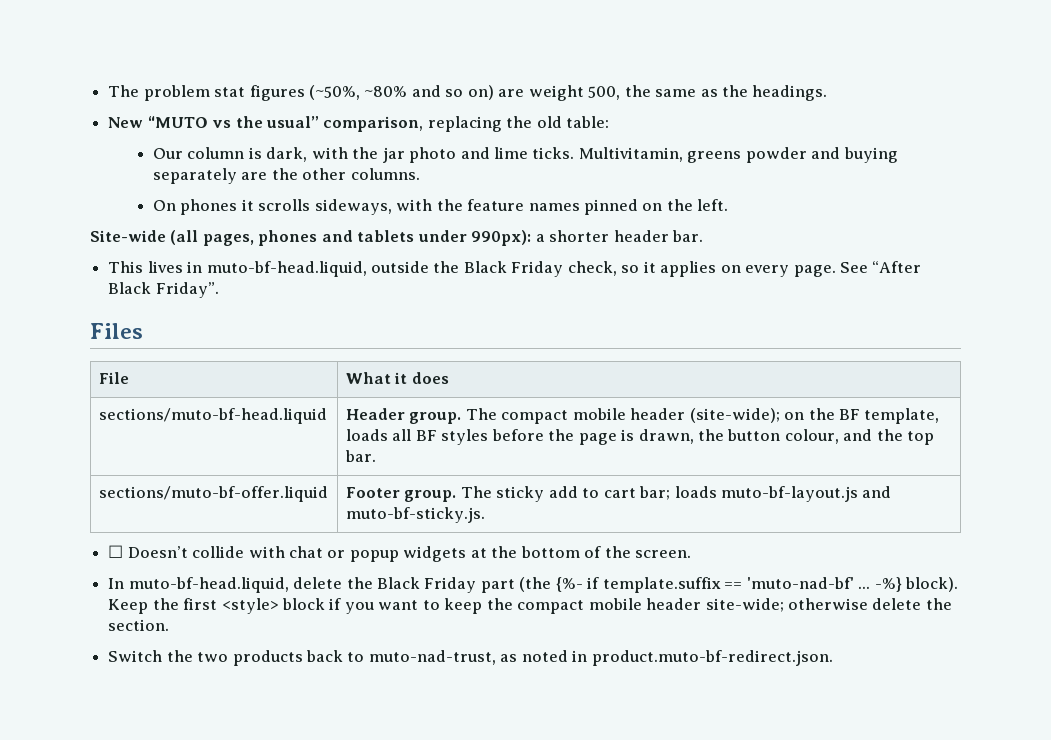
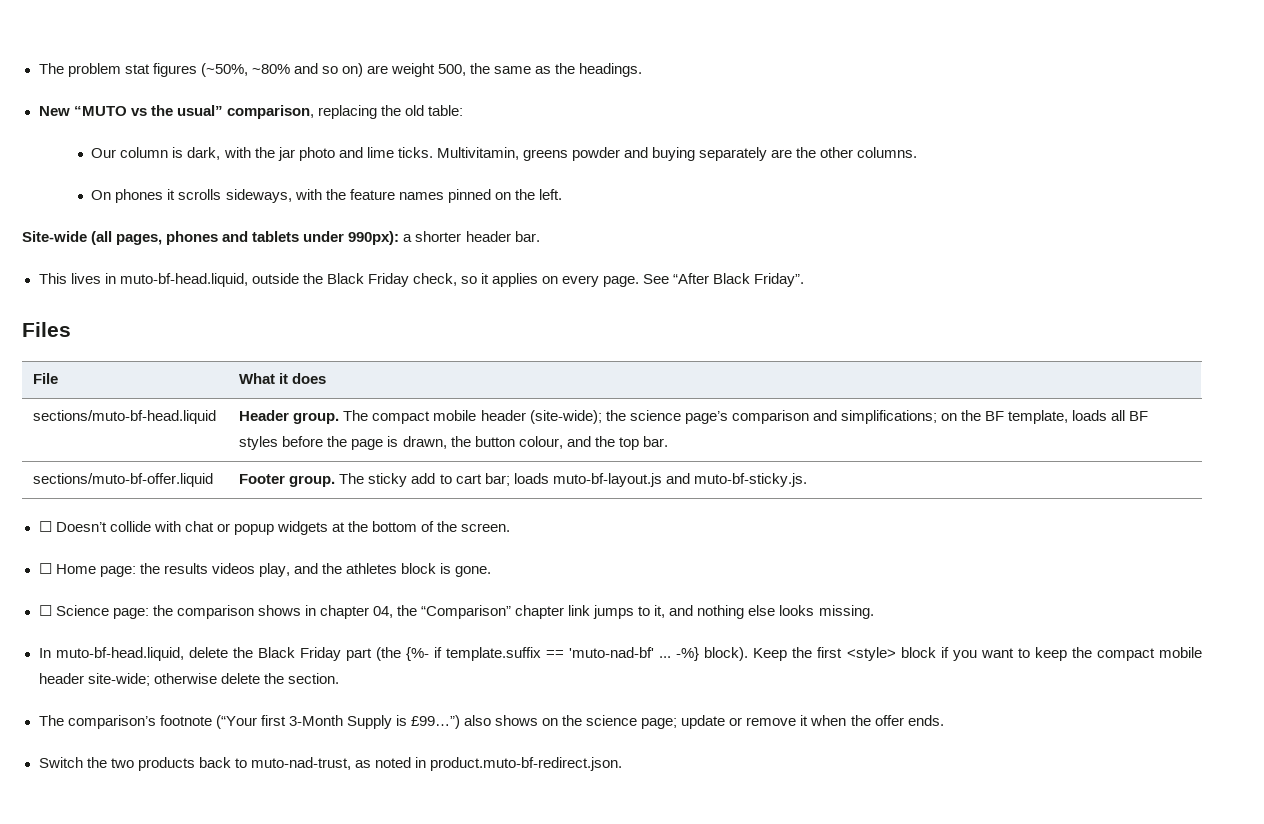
- sections/muto-bf-head.liquid | Header group. The compact mobile header (site-wide); on the BF template, loads all BF styles before the page is drawn, the button colour, and the top bar.
+ sections/muto-bf-head.liquid | Header group. The compact mobile header (site-wide); the science page’s comparison and simplifications; on the BF template, loads all BF styles before the page is drawn, the button colour, and the top bar.
+ ☐ Home page: the results videos play, and the athletes block is gone.
+ ☐ Science page: the comparison shows in chapter 04, the “Comparison” chapter link jumps to it, and nothing else looks missing.
+ The comparison’s footnote (“Your first 3-Month Supply is £99…”) also shows on the science page; update or remove it when the offer ends.

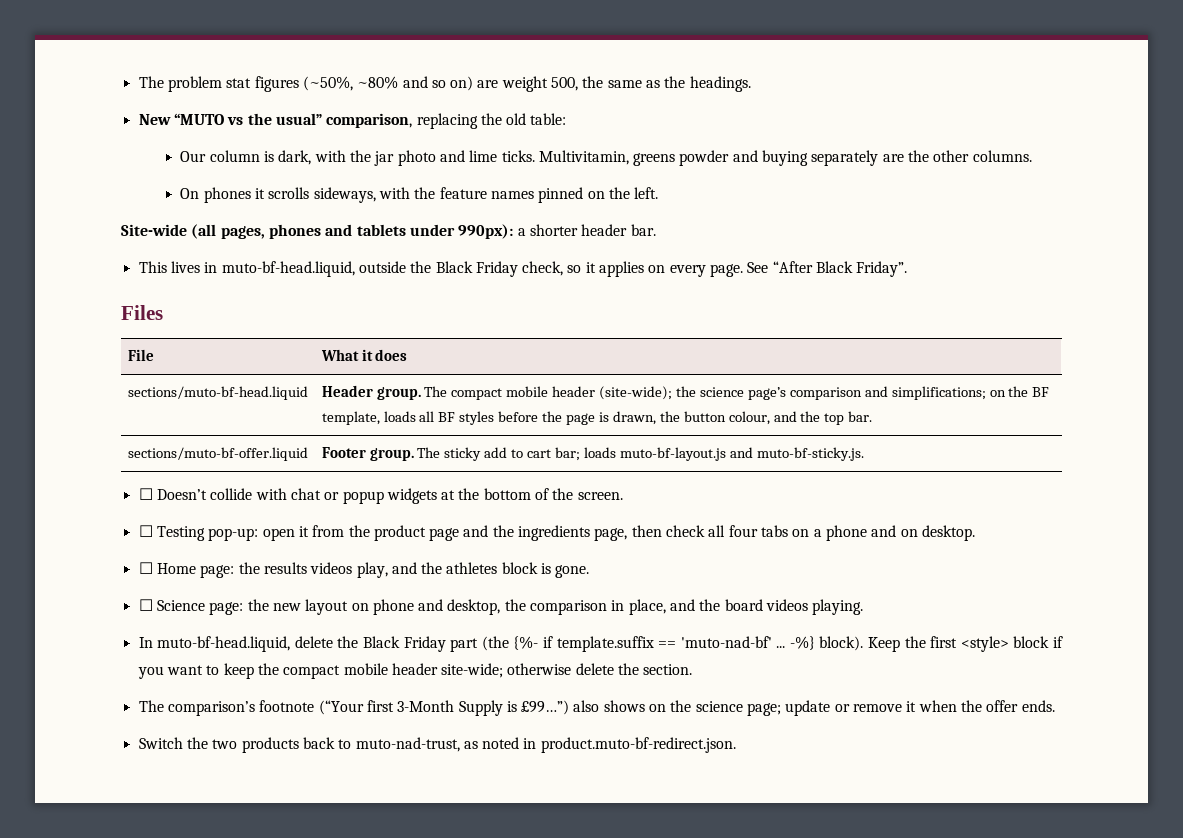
+ ☐ Testing pop-up: open it from the product page and the ingredients page, then check all four tabs on a phone and on desktop.
- ☐ Science page: the comparison shows in chapter 04, the “Comparison” chapter link jumps to it, and nothing else looks missing.
+ ☐ Science page: the new layout on phone and desktop, the comparison in place, and the board videos playing.

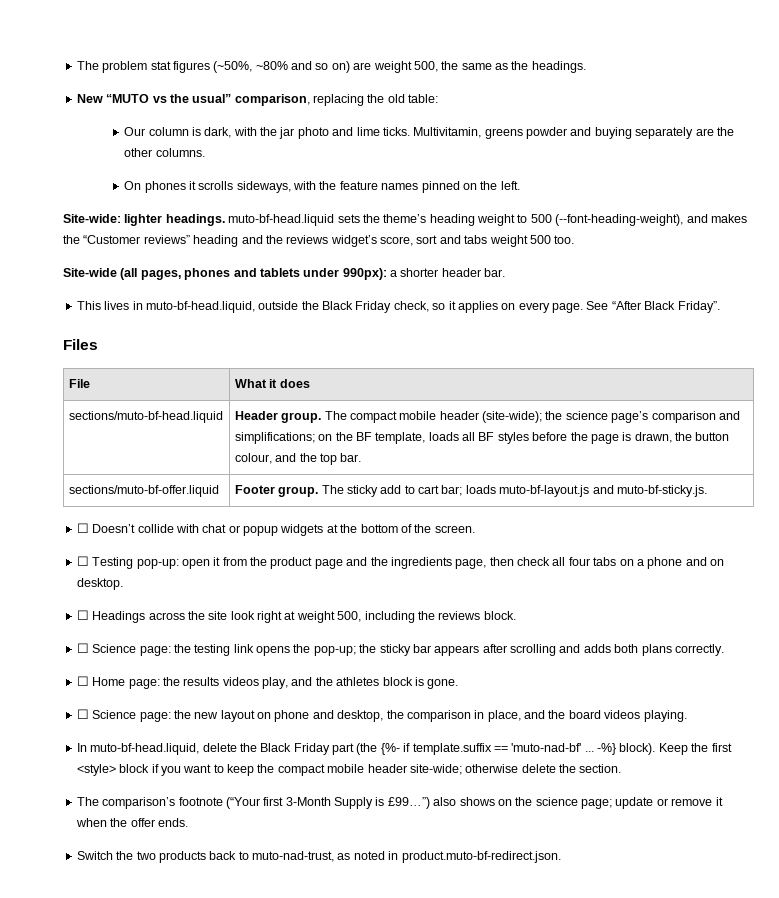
+ Site-wide: lighter headings. muto-bf-head.liquid sets the theme’s heading weight to 500 (--font-heading-weight), and makes the “Customer reviews” heading and the reviews widget’s score, sort and tabs weight 500 too.
+ ☐ Headings across the site look right at weight 500, including the reviews block.
+ ☐ Science page: the testing link opens the pop-up; the sticky bar appears after scrolling and adds both plans correctly.

